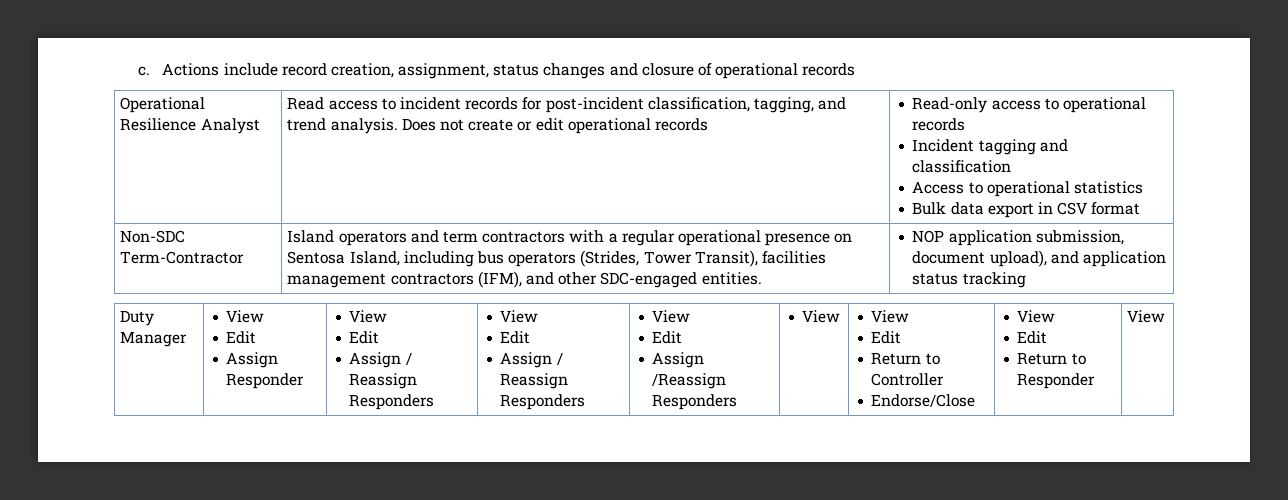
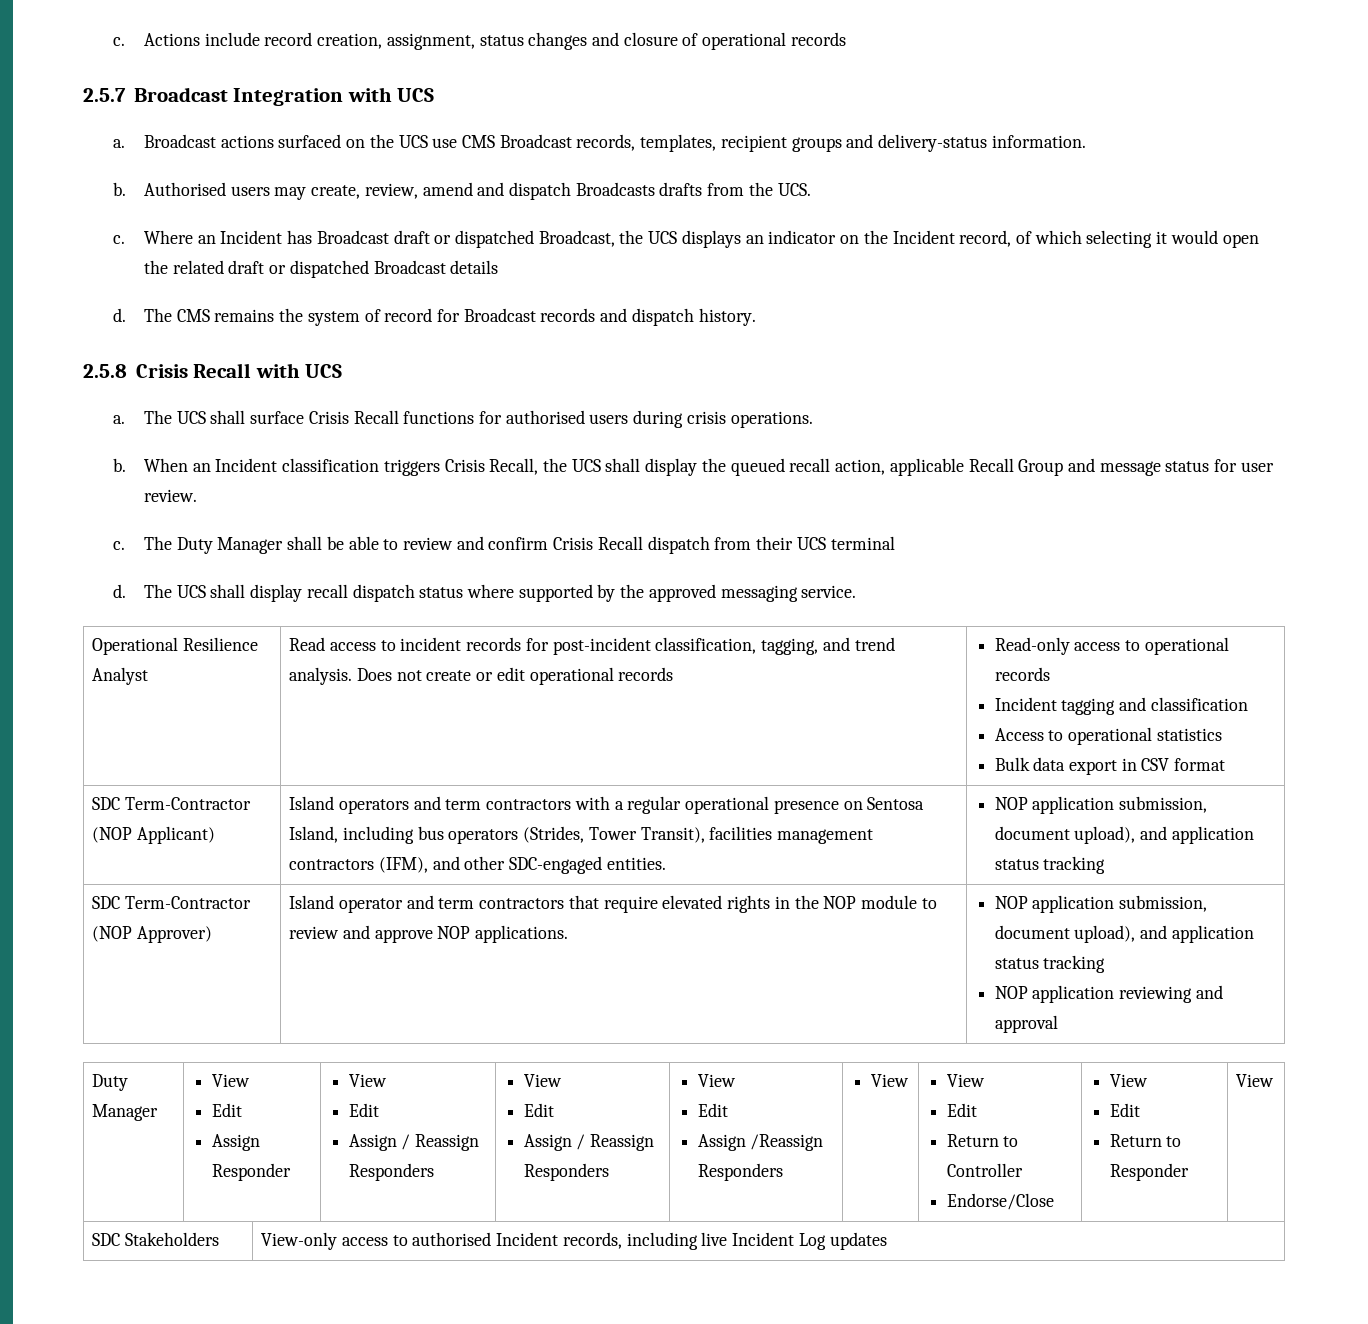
+ 2.5.7 Broadcast Integration with UCS
+ a. Broadcast actions surfaced on the UCS use CMS Broadcast records, templates, recipient groups and delivery-status information.
+ b. Authorised users may create, review, amend and dispatch Broadcasts drafts from the UCS.
+ c. Where an Incident has Broadcast draft or dispatched Broadcast, the UCS displays an indicator on the Incident record, of which selecting it would open the related draft or dispatched Broadcast details
+ d. The CMS remains the system of record for Broadcast records and dispatch history.
+ 2.5.8 Crisis Recall with UCS
+ a. The UCS shall surface Crisis Recall functions for authorised users during crisis operations.
+ b. When an Incident classification triggers Crisis Recall, the UCS shall display the queued recall action, applicable Recall Group and message status for user review.
+ c. The Duty Manager shall be able to review and confirm Crisis Recall dispatch from their UCS terminal
+ d. The UCS shall display recall dispatch status where supported by the approved messaging service.
- Non-SDC Term-Contractor | Island operators and term contractors with a regular operational presence on Sentosa Island, including bus operators (Strides, Tower Transit), facilities management contractors (IFM), and other SDC-engaged entities. | NOP application submission, document upload), and application status tracking
+ SDC Term-Contractor (NOP Applicant) | Island operators and term contractors with a regular operational presence on Sentosa Island, including bus operators (Strides, Tower Transit), facilities management contractors (IFM), and other SDC-engaged entities. | NOP application submission, document upload), and application status tracking
+ SDC Term-Contractor (NOP Approver) | Island operator and term contractors that require elevated rights in the NOP module to review and approve NOP applications. | NOP application submission, document upload), and application status tracking
+ NOP application reviewing and approval
+ SDC Stakeholders | View-only access to authorised Incident records, including live Incident Log updates

